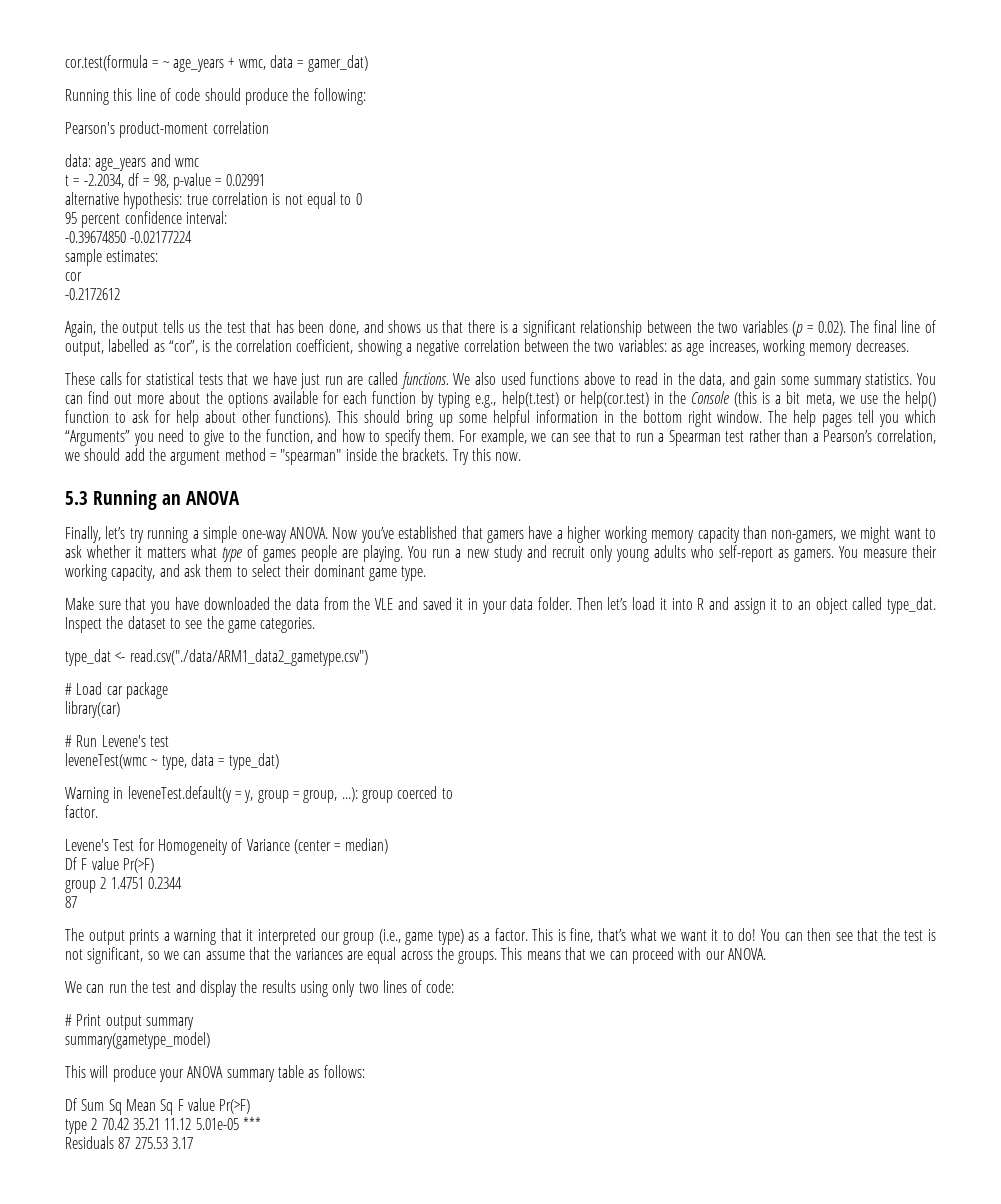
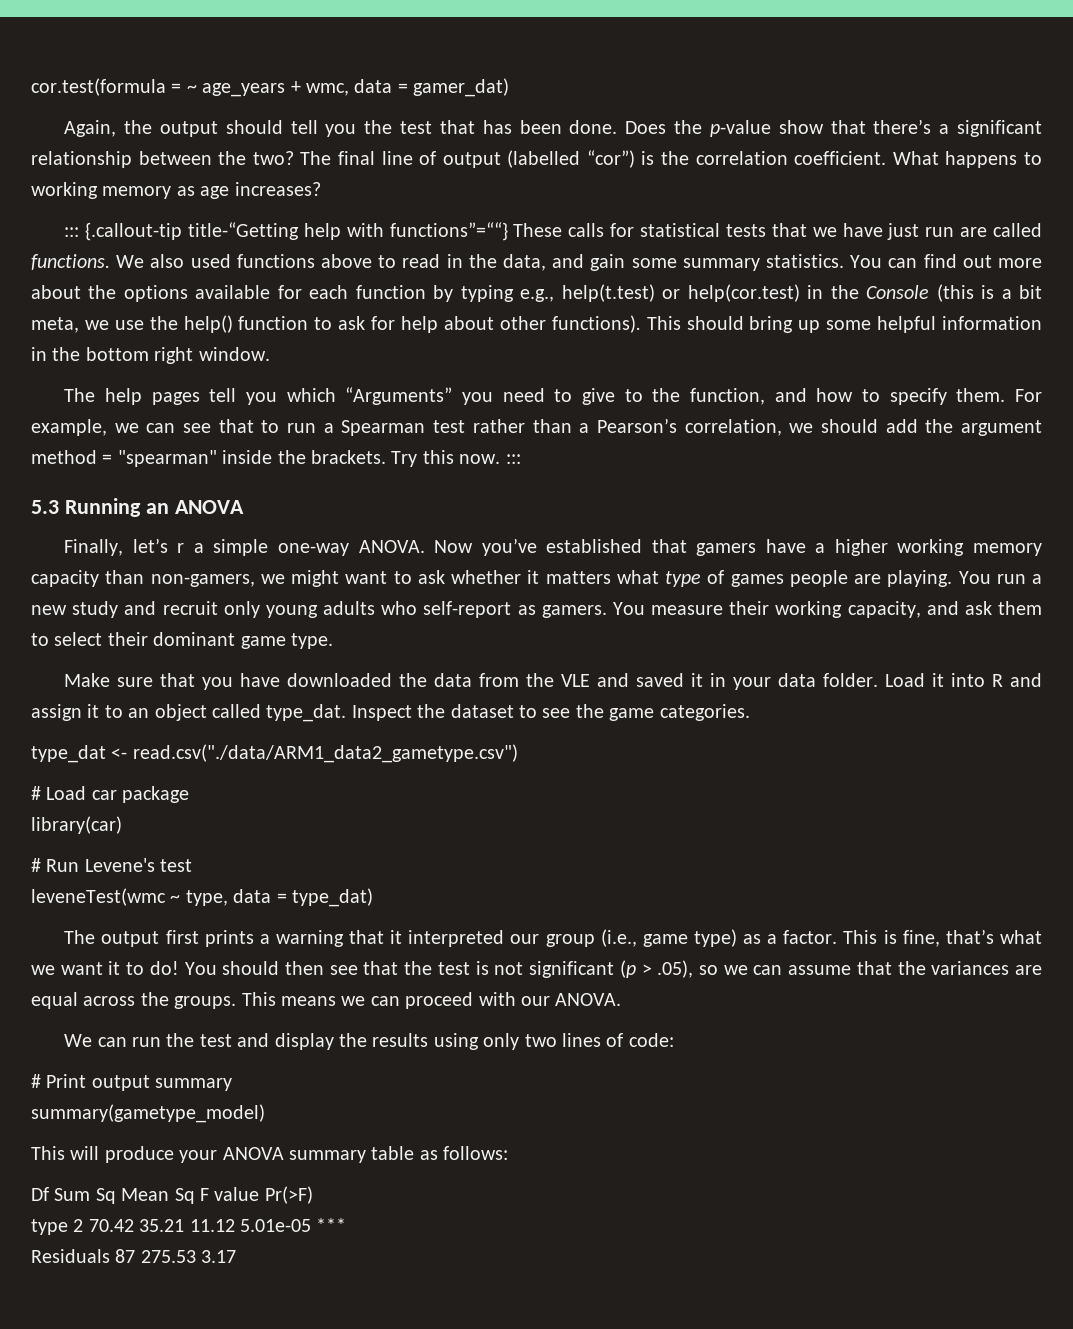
- Running this line of code should produce the following:
- Pearson's product-moment correlation
- data: age_years and wmc
- t = -2.2034, df = 98, p-value = 0.02991
- alternative hypothesis: true correlation is not equal to 0
- 95 percent confidence interval:
- -0.39674850 -0.02177224
- sample estimates:
- cor
- -0.2172612
- Again, the output tells us the test that has been done, and shows us that there is a significant relationship between the two variables (p = 0.02). The final line of output, labelled as “cor”, is the correlation coefficient, showing a negative correlation between the two variables: as age increases, working memory decreases.
- These calls for statistical tests that we have just run are called functions.
+ Again, the output should tell you the test that has been done. Does the p-value show that there’s a significant relationship between the two? The final line of output (labelled “cor”) is the correlation coefficient. What happens to working memory as age increases?
+ ::: {.callout-tip title-“Getting help with functions”=““} These calls for statistical tests that we have just run are called functions.
- This should bring up some helpful information in the bottom right window. The help pages tell you which “Arguments” you need to give to the function, and how to specify them.
+ This should bring up some helpful information in the bottom right window.
+ The help pages tell you which “Arguments” you need to give to the function, and how to specify them.
- Try this now.
+ Try this now. :::
- Finally, let’s try running a simple one-way ANOVA.
+ Finally, let’s r a simple one-way ANOVA.
- Then let’s load it into R and assign it to an object called type_dat.
+ Load it into R and assign it to an object called type_dat.
- Warning in leveneTest.default(y = y, group = group, ...): group coerced to
- factor.
- Levene's Test for Homogeneity of Variance (center = median)
- Df F value Pr(>F)
- group 2 1.4751 0.2344
- 87
- The output prints a warning that it interpreted our group (i.e., game type) as a factor.
+ The output first prints a warning that it interpreted our group (i.e., game type) as a factor.
- You can then see that the test is not significant, so we can assume that the variances are equal across the groups.
+ You should then see that the test is not significant (p > .05), so we can assume that the variances are equal across the groups.
- This means that we can proceed with our ANOVA.
+ This means we can proceed with our ANOVA.

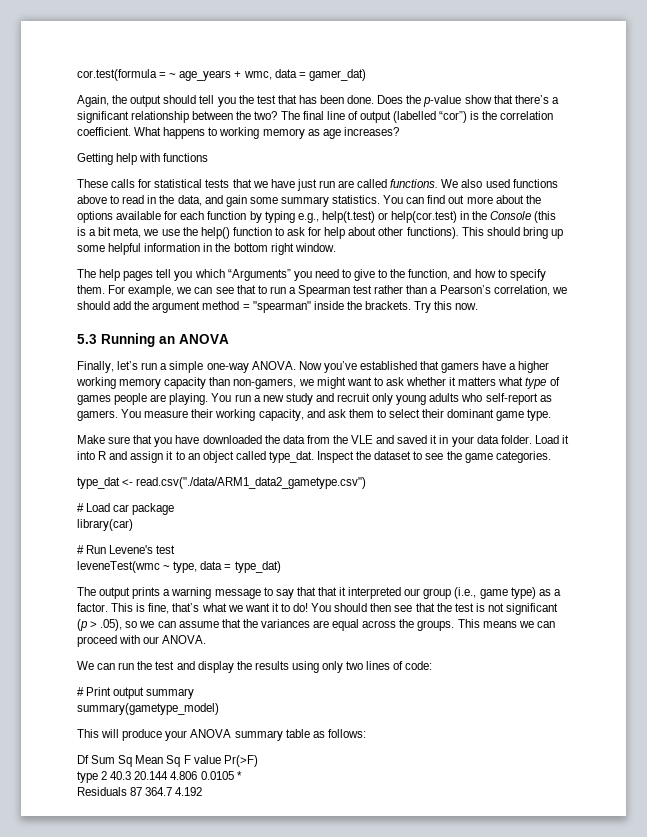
- ::: {.callout-tip title-“Getting help with functions”=““} These calls for statistical tests that we have just run are called functions.
+ Getting help with functions
+ These calls for statistical tests that we have just run are called functions.
- Try this now. :::
+ Try this now.
- Finally, let’s r a simple one-way ANOVA.
+ Finally, let’s run a simple one-way ANOVA.
- The output first prints a warning that it interpreted our group (i.e., game type) as a factor.
+ The output prints a warning message to say that that it interpreted our group (i.e., game type) as a factor.
- type 2 70.42 35.21 11.12 5.01e-05 ***
+ type 2 40.3 20.144 4.806 0.0105 *
- Residuals 87 275.53 3.17
+ Residuals 87 364.7 4.192

